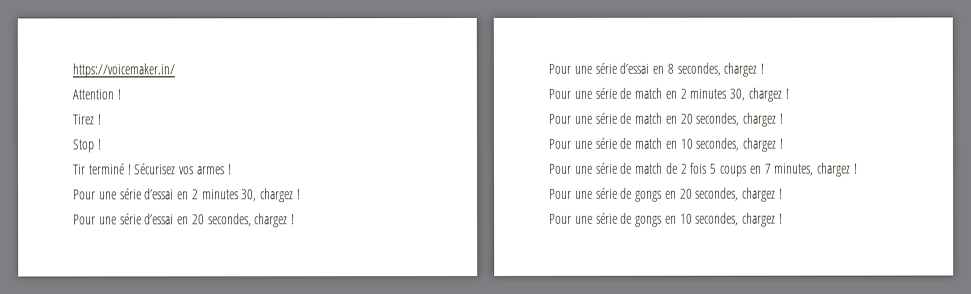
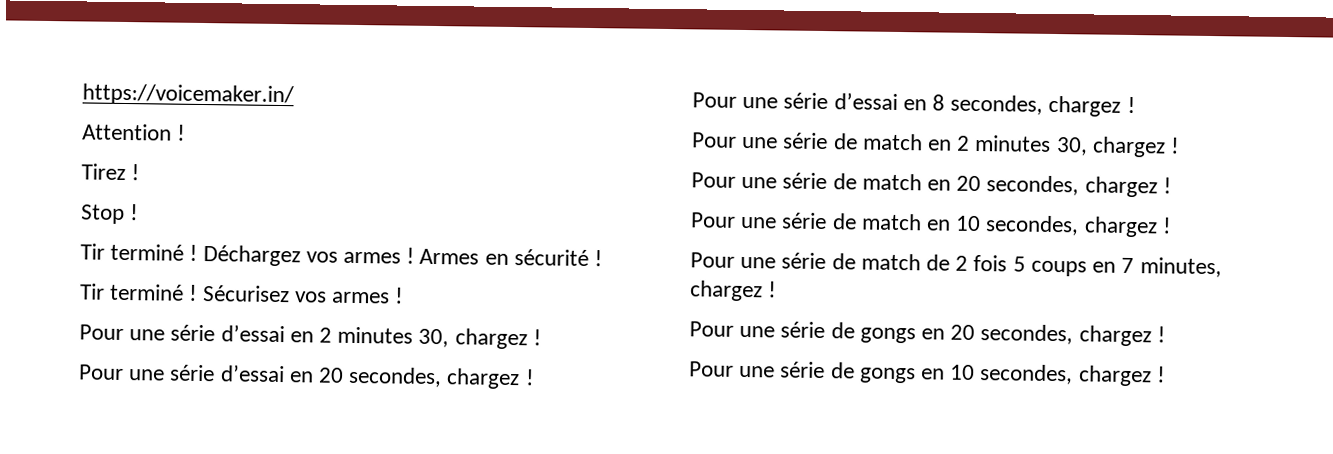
+ Tir terminé ! Déchargez vos armes ! Armes en sécurité !

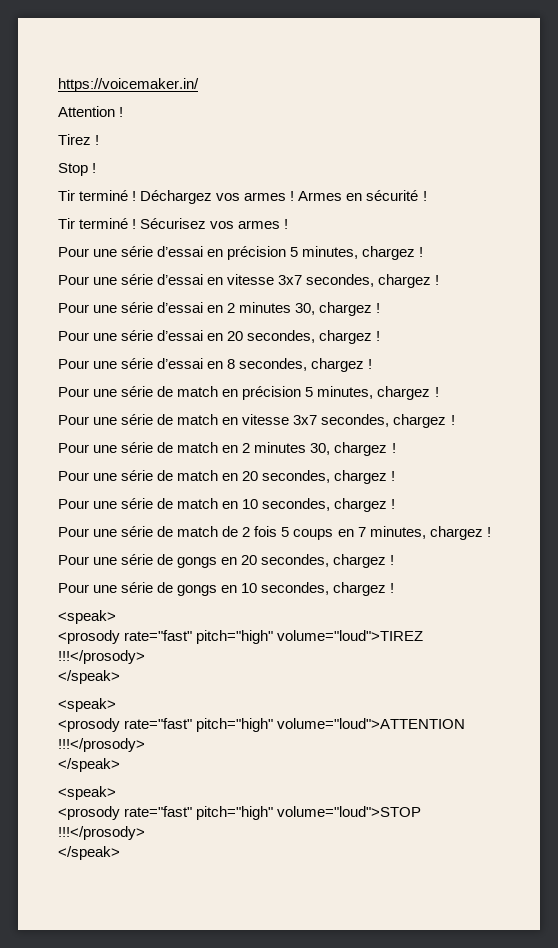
+ Pour une série d’essai en précision 5 minutes, chargez !
+ Pour une série d’essai en vitesse 3x7 secondes, chargez !
+ Pour une série de match en précision 5 minutes, chargez !
+ Pour une série de match en vitesse 3x7 secondes, chargez !
  Pour une série de gongs en 10 secondes, chargez !
+ <speak>
+ <prosody rate="fast" pitch="high" volume="loud">TIREZ !!!</prosody>
+ </speak>
+ <speak>
+ <prosody rate="fast" pitch="high" volume="loud">ATTENTION !!!</prosody>
+ </speak>
+ <speak>
+ <prosody rate="fast" pitch="high" volume="loud">STOP !!!</prosody>
+ </speak>

